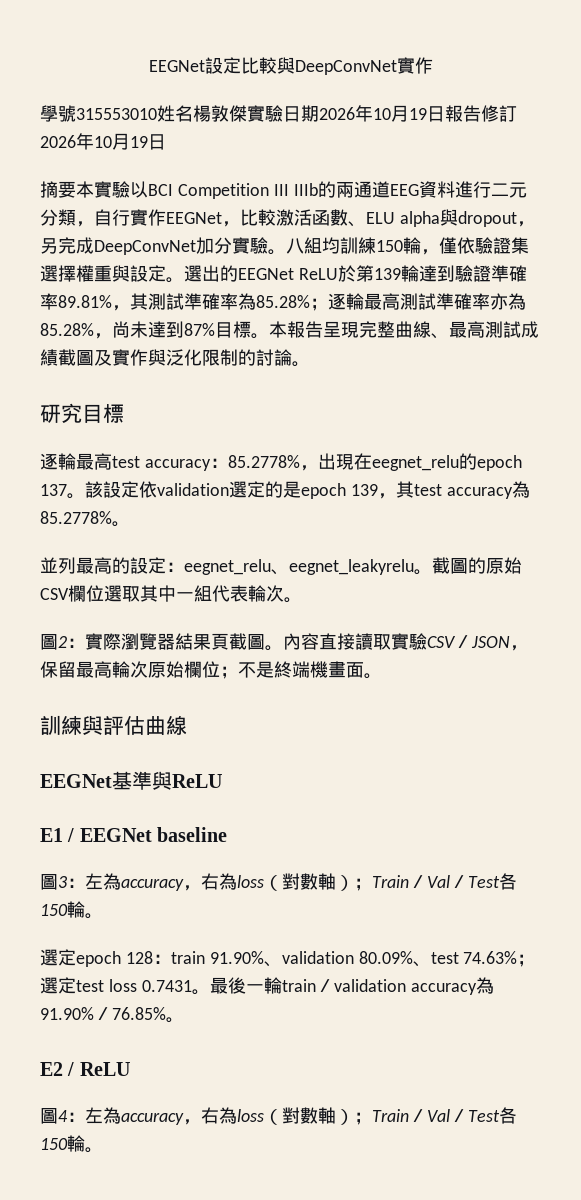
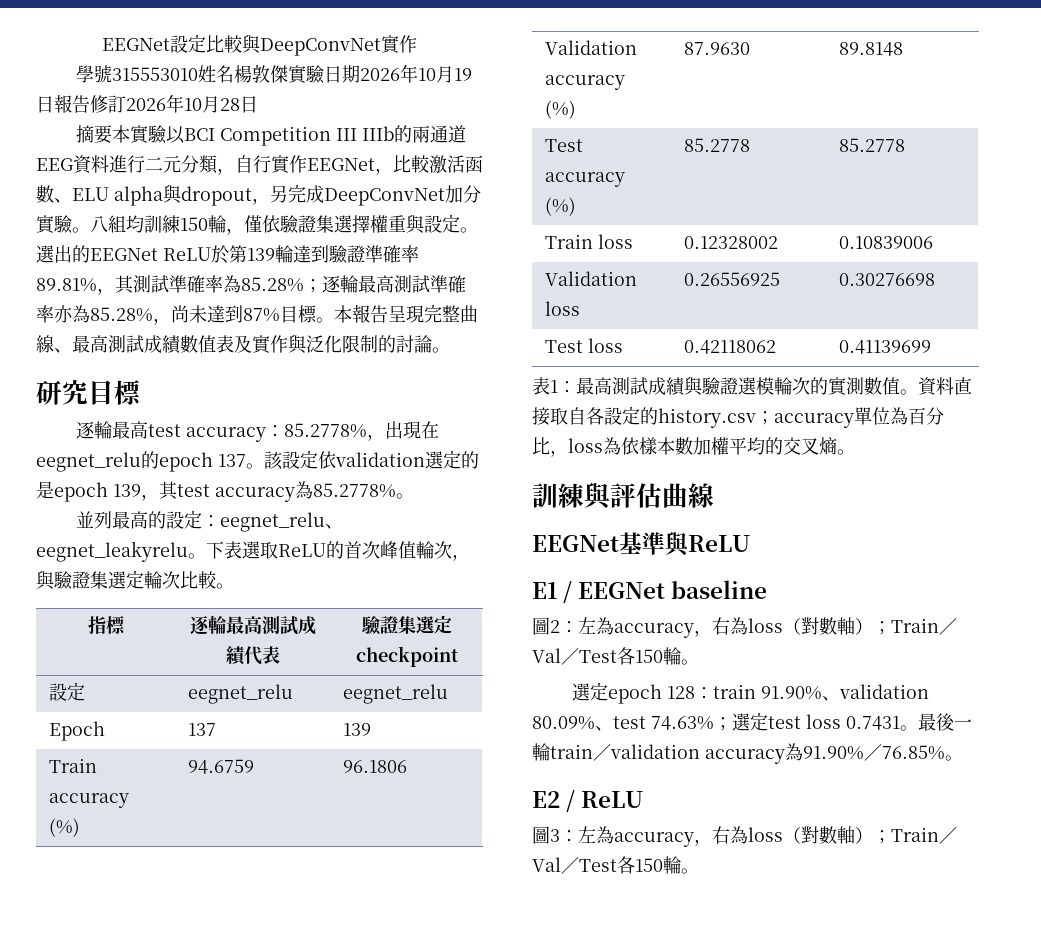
- 學號315553010姓名楊敦傑實驗日期2026年10月19日報告修訂2026年10月19日
+ 學號315553010姓名楊敦傑實驗日期2026年10月19日報告修訂2026年10月28日
- 本報告呈現完整曲線、最高測試成績截圖及實作與泛化限制的討論。
+ 本報告呈現完整曲線、最高測試成績數值表及實作與泛化限制的討論。
- 截圖的原始CSV欄位選取其中一組代表輪次。
- 圖2：實際瀏覽器結果頁截圖。內容直接讀取實驗CSV／JSON，保留最高輪次原始欄位；不是終端機畫面。
+ 下表選取ReLU的首次峰值輪次，與驗證集選定輪次比較。
+ 指標 | 逐輪最高測試成績代表 | 驗證集選定checkpoint
+ 設定 | eegnet_relu | eegnet_relu
+ Epoch | 137 | 139
+ Train accuracy (%) | 94.6759 | 96.1806
+ Validation accuracy (%) | 87.9630 | 89.8148
+ Test accuracy (%) | 85.2778 | 85.2778
+ Train loss | 0.12328002 | 0.10839006
+ Validation loss | 0.26556925 | 0.30276698
+ Test loss | 0.42118062 | 0.41139699
+ 表1：最高測試成績與驗證選模輪次的實測數值。資料直接取自各設定的history.csv；accuracy單位為百分比，loss為依樣本數加權平均的交叉熵。
- 圖3：左為accuracy，右為loss（對數軸）；Train／Val／Test各150輪。
+ 圖2：左為accuracy，右為loss（對數軸）；Train／Val／Test各150輪。
- 圖4：左為accuracy，右為loss（對數軸）；Train／Val／Test各150輪。
+ 圖3：左為accuracy，右為loss（對數軸）；Train／Val／Test各150輪。

